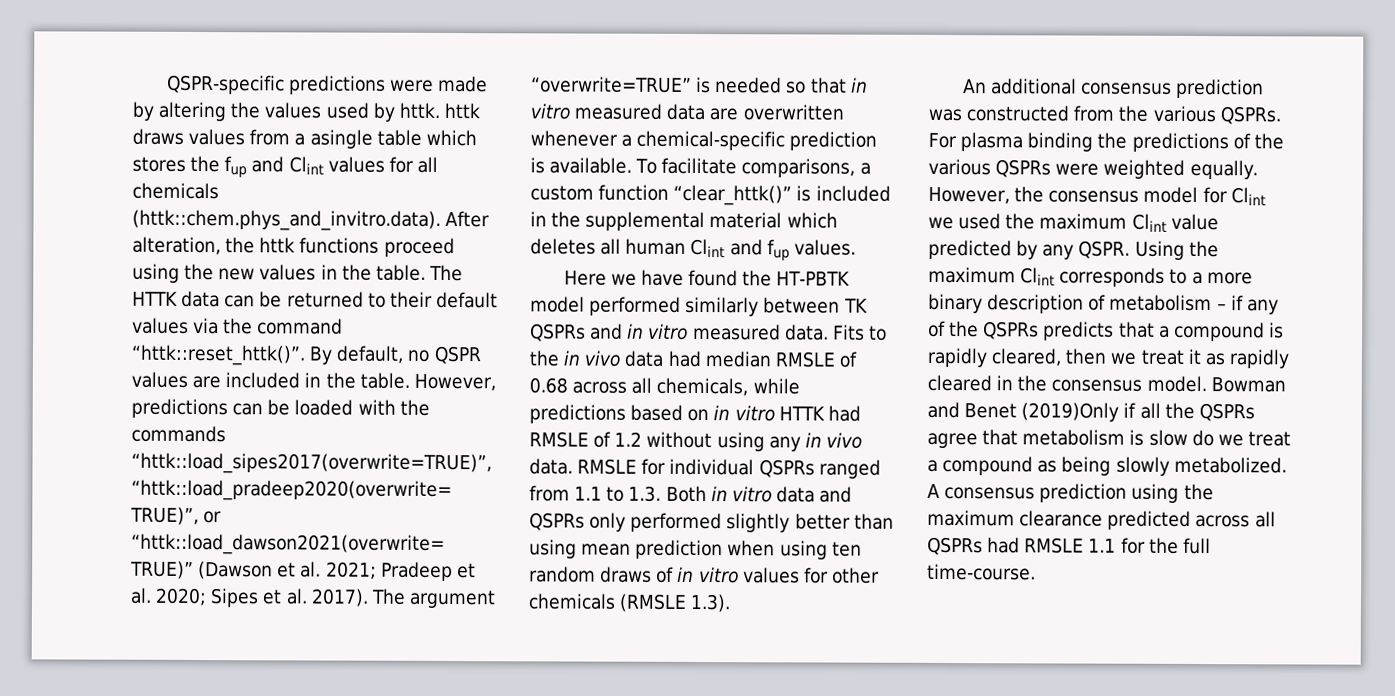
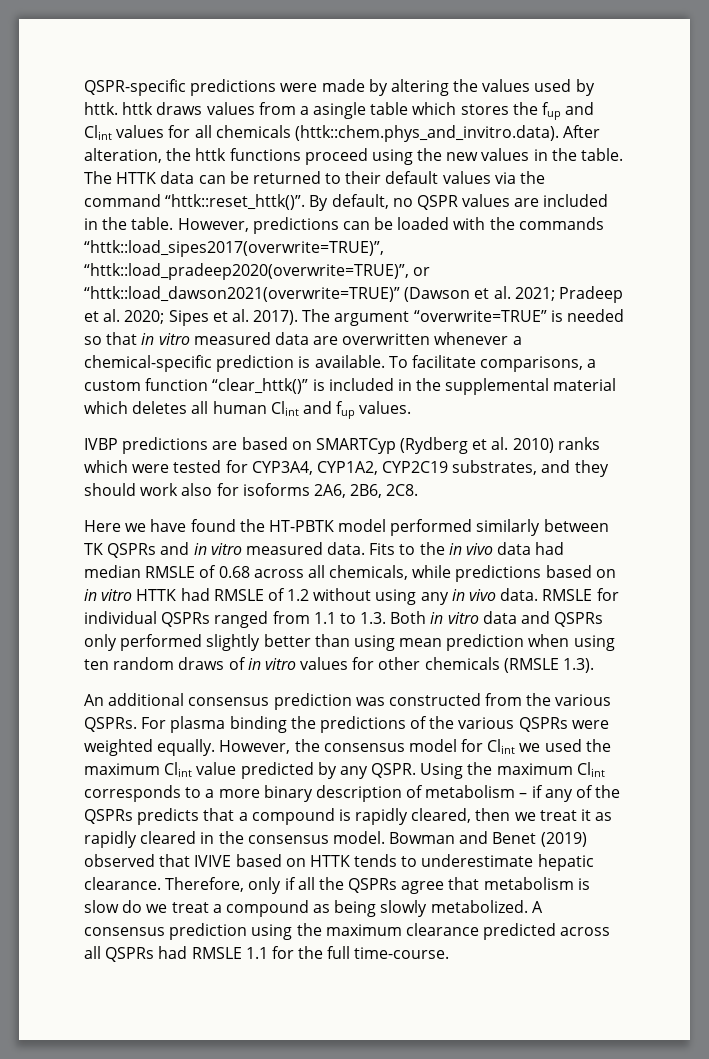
+ IVBP predictions are based on SMARTCyp (Rydberg et al. 2010) ranks which were tested for CYP3A4, CYP1A2, CYP2C19 substrates, and they should work also for isoforms 2A6, 2B6, 2C8.
- Bowman and Benet (2019)Only if all the QSPRs agree that metabolism is slow do we treat a compound as being slowly metabolized.
+ Bowman and Benet (2019) observed that IVIVE based on HTTK tends to underestimate hepatic clearance. Therefore, only if all the QSPRs agree that metabolism is slow do we treat a compound as being slowly metabolized.

